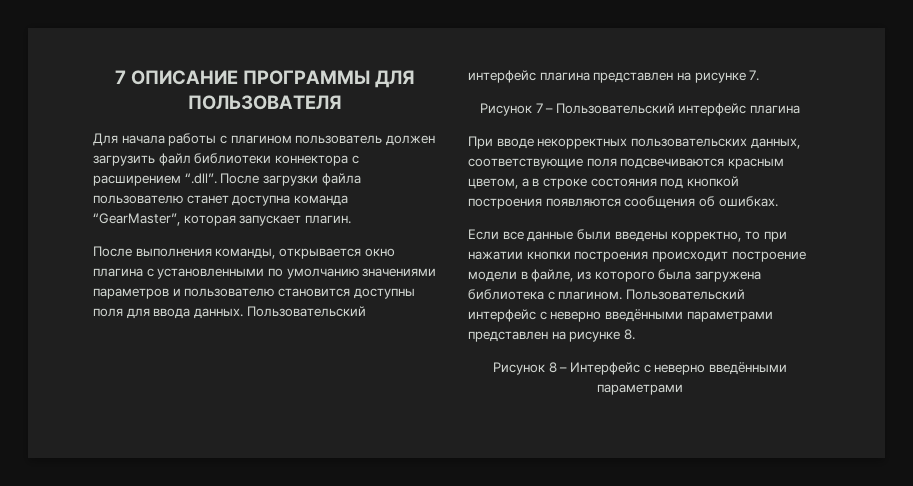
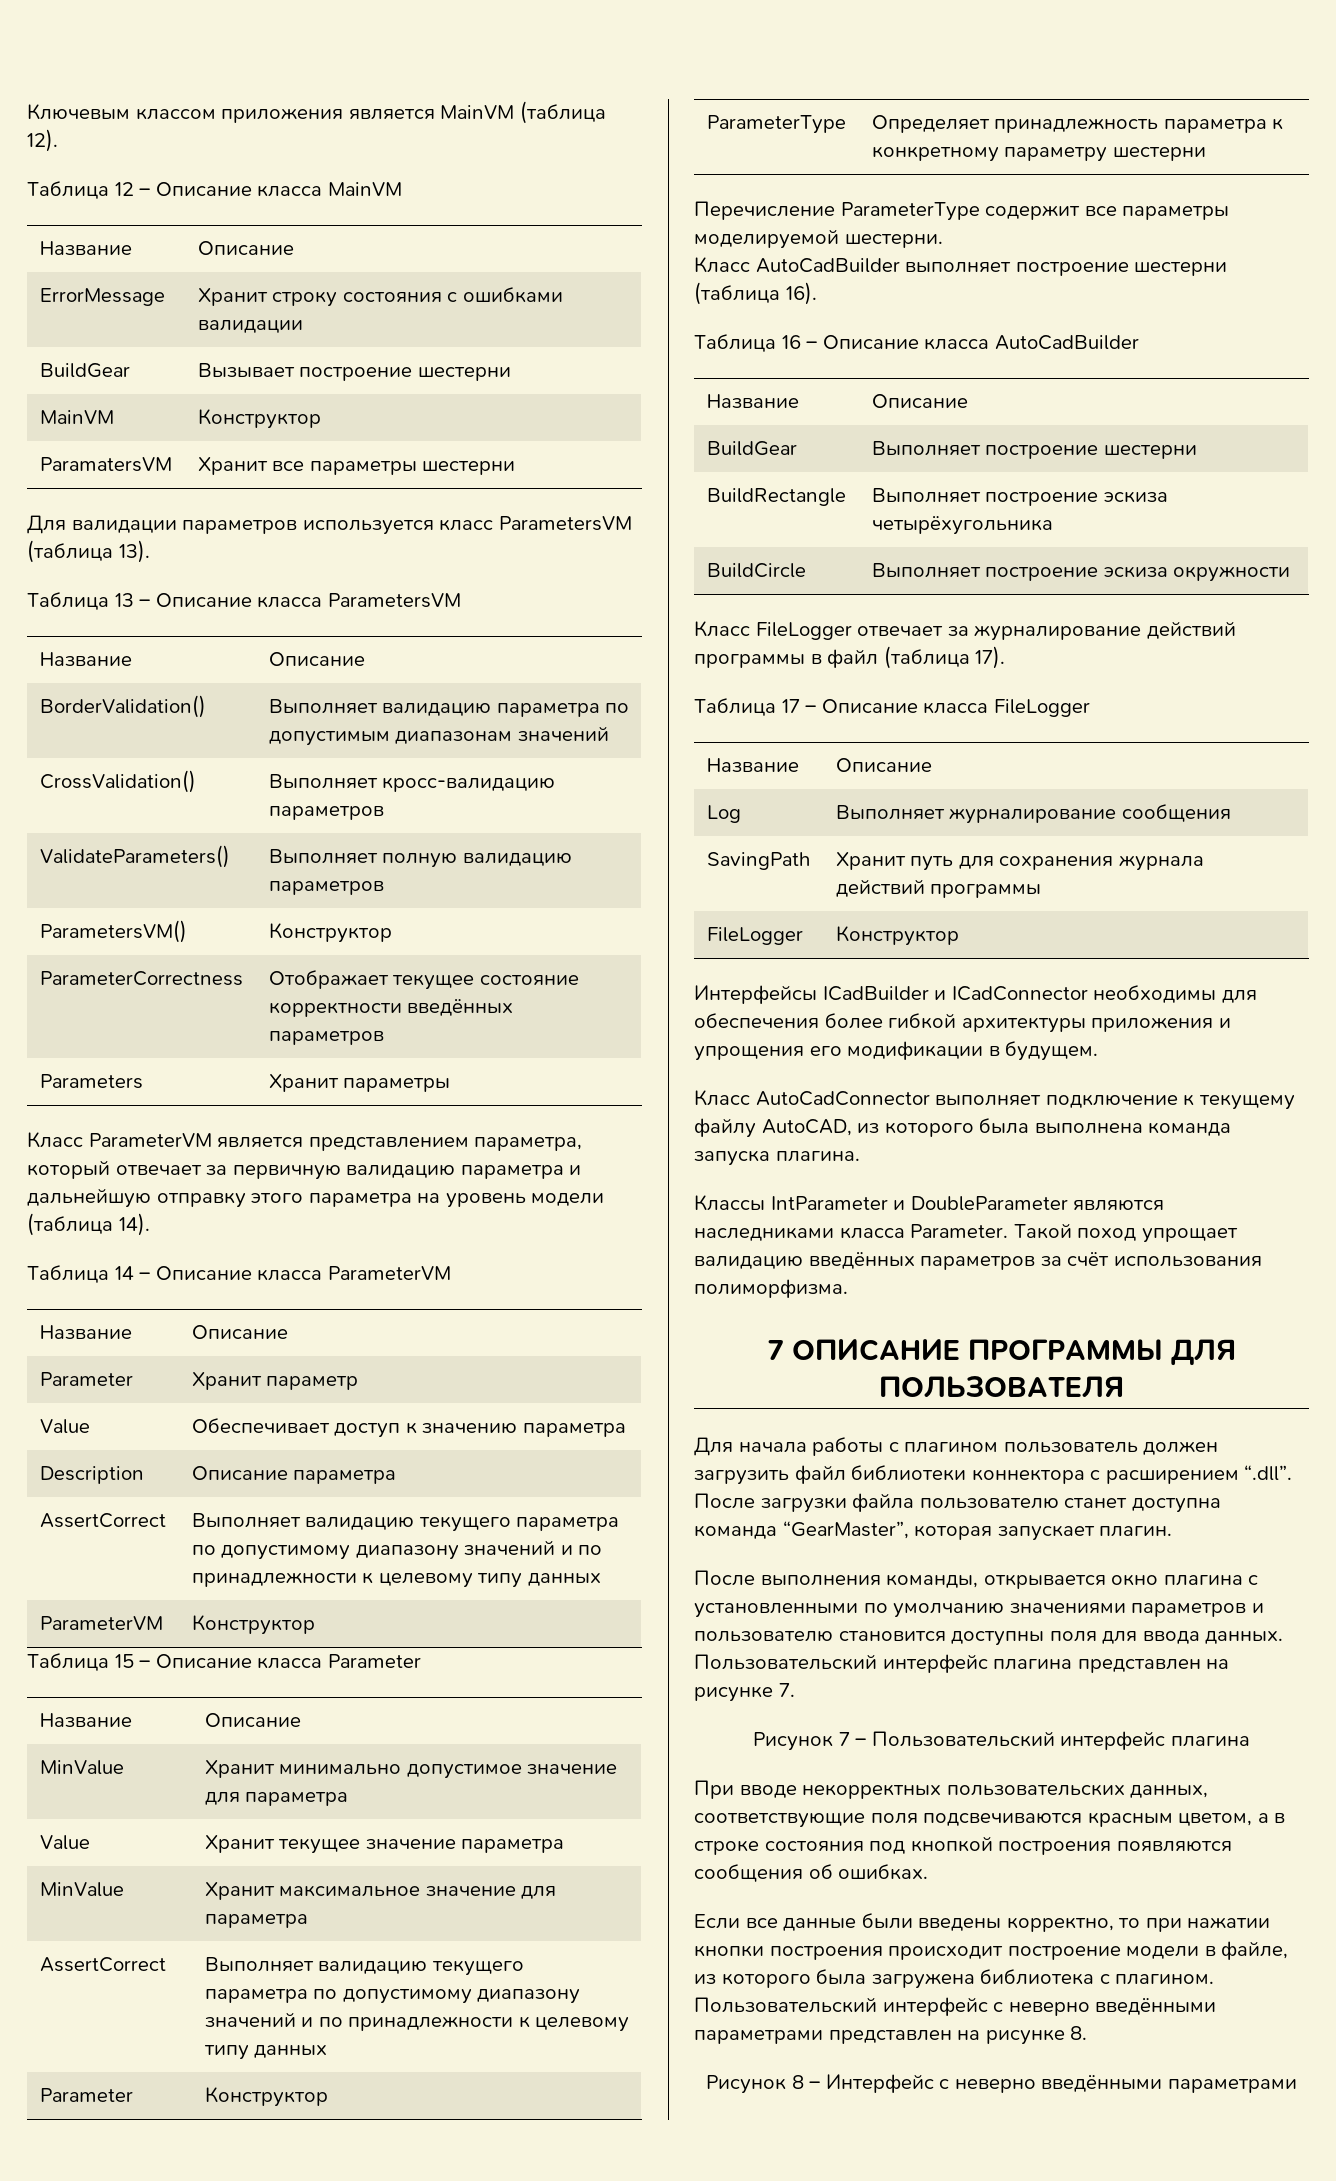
+ Ключевым классом приложения является MainVM (таблица 12).
+ Таблица 12 – Описание класса MainVM
+ Название | Описание
+ ErrorMessage | Хранит строку состояния с ошибками валидации
+ BuildGear | Вызывает построение шестерни
+ MainVM | Конструктор
+ ParamatersVM | Хранит все параметры шестерни
+ Для валидации параметров используется класс ParametersVM (таблица 13).
+ Таблица 13 – Описание класса ParametersVM
+ Название | Описание
+ BorderValidation() | Выполняет валидацию параметра по допустимым диапазонам значений
+ CrossValidation() | Выполняет кросс-валидацию параметров
+ ValidateParameters() | Выполняет полную валидацию параметров
+ ParametersVM() | Конструктор
+ ParameterCorrectness | Отображает текущее состояние корректности введённых параметров
+ Parameters | Хранит параметры
+ Класс ParameterVM является представлением параметра, который отвечает за первичную валидацию параметра и дальнейшую отправку этого параметра на уровень модели (таблица 14).
+ Таблица 14 – Описание класса ParameterVM
+ Название | Описание
+ Parameter | Хранит параметр
+ Value | Обеспечивает доступ к значению параметра
+ Description | Описание параметра
+ AssertCorrect | Выполняет валидацию текущего параметра по допустимому диапазону значений и по принадлежности к целевому типу данных
+ ParameterVM | Конструктор
+ Таблица 15 – Описание класса Parameter
+ Название | Описание
+ MinValue | Хранит минимально допустимое значение для параметра
+ Value | Хранит текущее значение параметра
+ MinValue | Хранит максимальное значение для параметра
+ AssertCorrect | Выполняет валидацию текущего параметра по допустимому диапазону значений и по принадлежности к целевому типу данных
+ Parameter | Конструктор
+ ParameterType | Определяет принадлежность параметра к конкретному параметру шестерни
+ Перечисление ParameterType содержит все параметры моделируемой шестерни.
+ Класс AutoCadBuilder выполняет построение шестерни (таблица 16).
+ Таблица 16 – Описание класса AutoCadBuilder
+ Название | Описание
+ BuildGear | Выполняет построение шестерни
+ BuildRectangle | Выполняет построение эскиза четырёхугольника
+ BuildCircle | Выполняет построение эскиза окружности
+ Класс FileLogger отвечает за журналирование действий программы в файл (таблица 17).
+ Таблица 17 – Описание класса FileLogger
+ Название | Описание
+ Log | Выполняет журналирование сообщения
+ SavingPath | Хранит путь для сохранения журнала действий программы
+ FileLogger | Конструктор
+ Интерфейсы ICadBuilder и ICadConnector необходимы для обеспечения более гибкой архитектуры приложения и упрощения его модификации в будущем.
+ Класс AutoCadConnector выполняет подключение к текущему файлу AutoCAD, из которого была выполнена команда запуска плагина.
+ Классы IntParameter и DoubleParameter являются наследниками класса Parameter. Такой поход упрощает валидацию введённых параметров за счёт использования полиморфизма.

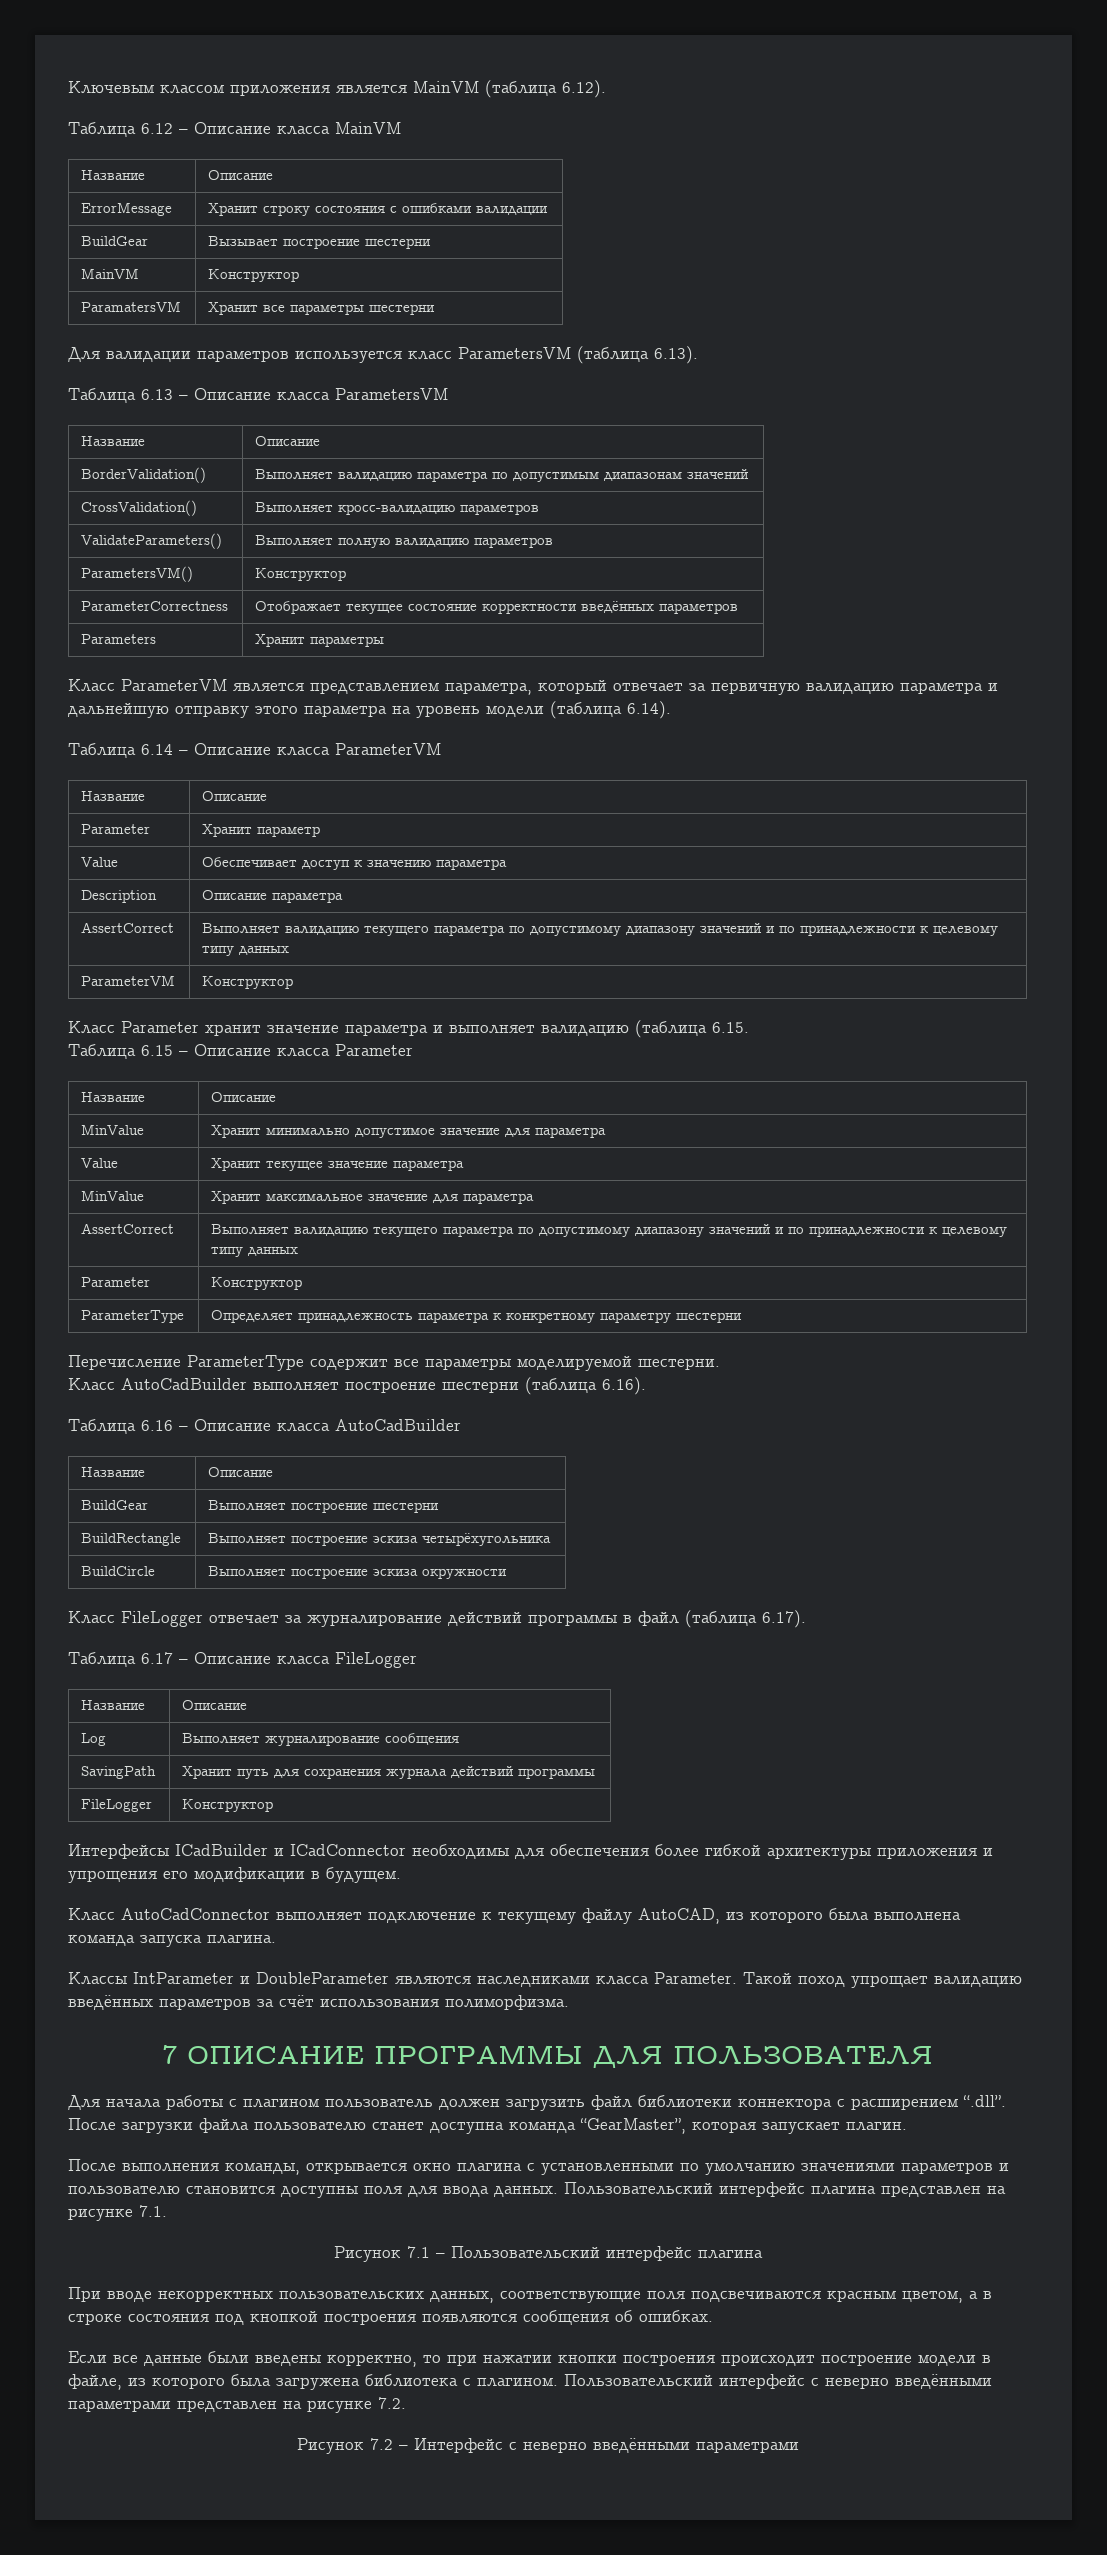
- Ключевым классом приложения является MainVM (таблица 12).
- Таблица 12 – Описание класса MainVM
+ Ключевым классом приложения является MainVM (таблица 6.12).
+ Таблица 6.12 – Описание класса MainVM
- Для валидации параметров используется класс ParametersVM (таблица 13).
- Таблица 13 – Описание класса ParametersVM
+ Для валидации параметров используется класс ParametersVM (таблица 6.13).
+ Таблица 6.13 – Описание класса ParametersVM
- Класс ParameterVM является представлением параметра, который отвечает за первичную валидацию параметра и дальнейшую отправку этого параметра на уровень модели (таблица 14).
- Таблица 14 – Описание класса ParameterVM
+ Класс ParameterVM является представлением параметра, который отвечает за первичную валидацию параметра и дальнейшую отправку этого параметра на уровень модели (таблица 6.14).
+ Таблица 6.14 – Описание класса ParameterVM
- Таблица 15 – Описание класса Parameter
+ Класс Parameter хранит значение параметра и выполняет валидацию (таблица 6.15.
+ Таблица 6.15 – Описание класса Parameter
- Класс AutoCadBuilder выполняет построение шестерни (таблица 16).
- Таблица 16 – Описание класса AutoCadBuilder
+ Класс AutoCadBuilder выполняет построение шестерни (таблица 6.16).
+ Таблица 6.16 – Описание класса AutoCadBuilder
- Класс FileLogger отвечает за журналирование действий программы в файл (таблица 17).
- Таблица 17 – Описание класса FileLogger
+ Класс FileLogger отвечает за журналирование действий программы в файл (таблица 6.17).
+ Таблица 6.17 – Описание класса FileLogger
- Пользовательский интерфейс плагина представлен на рисунке 7.
- Рисунок 7 – Пользовательский интерфейс плагина
+ Пользовательский интерфейс плагина представлен на рисунке 7.1.
+ Рисунок 7.1 – Пользовательский интерфейс плагина
- Пользовательский интерфейс с неверно введёнными параметрами представлен на рисунке 8.
- Рисунок 8 – Интерфейс с неверно введёнными параметрами
+ Пользовательский интерфейс с неверно введёнными параметрами представлен на рисунке 7.2.
+ Рисунок 7.2 – Интерфейс с неверно введёнными параметрами

